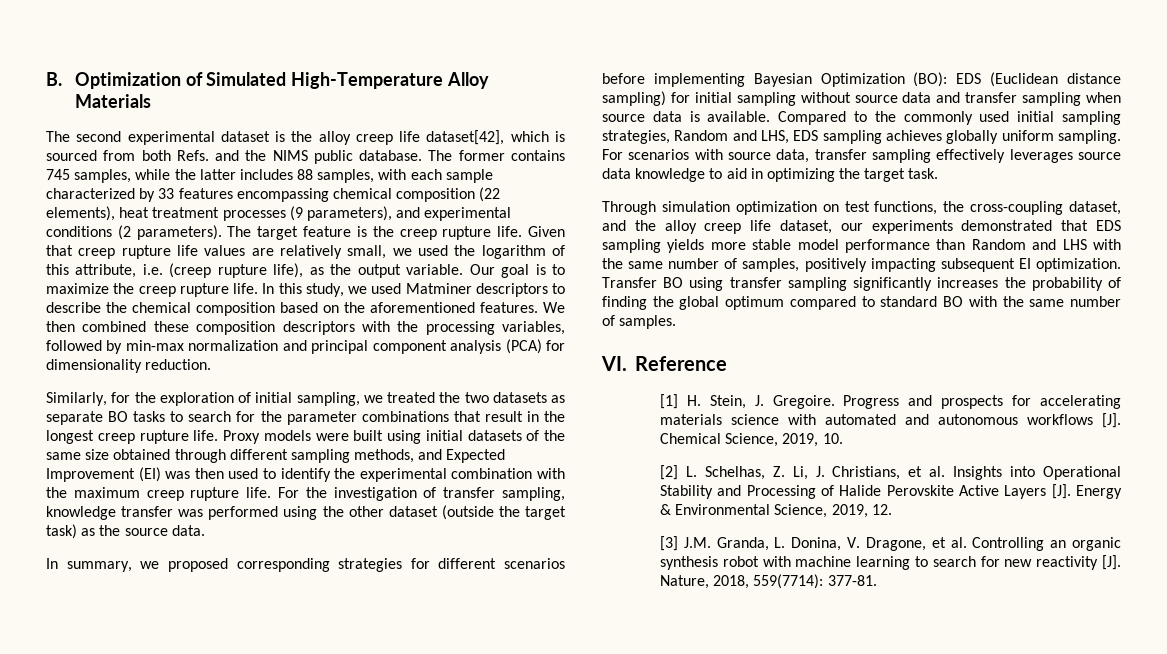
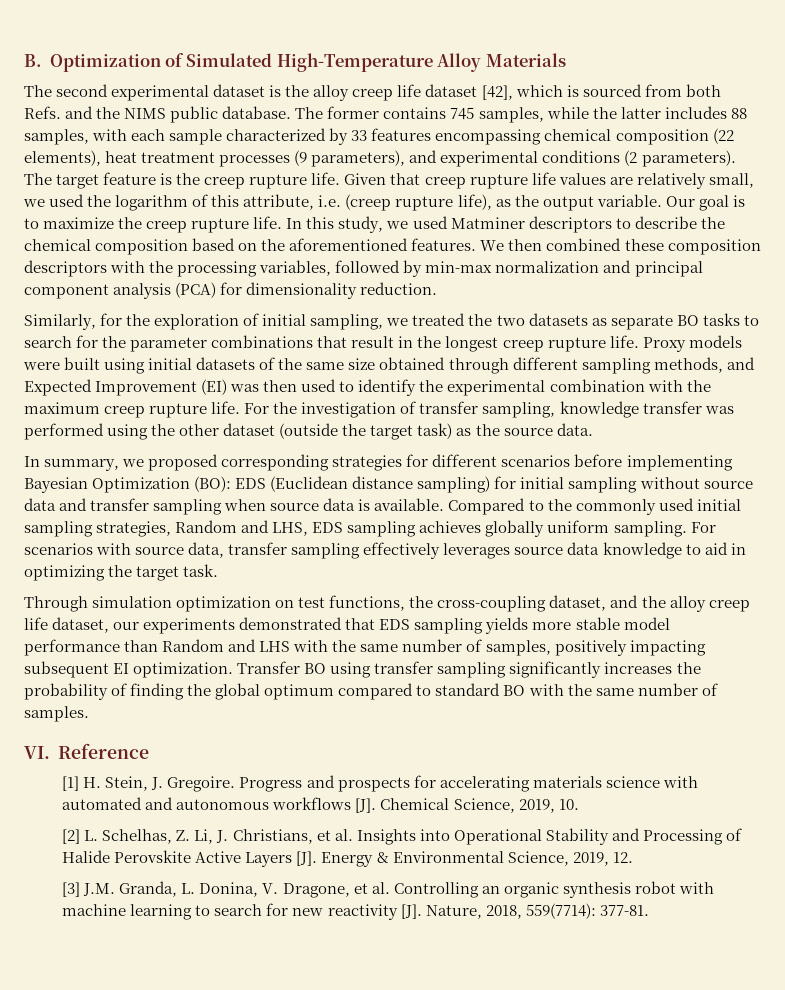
- The second experimental dataset is the alloy creep life dataset[42], which is sourced from both Refs. and the NIMS public database.
+ The second experimental dataset is the alloy creep life dataset [42], which is sourced from both Refs. and the NIMS public database.

